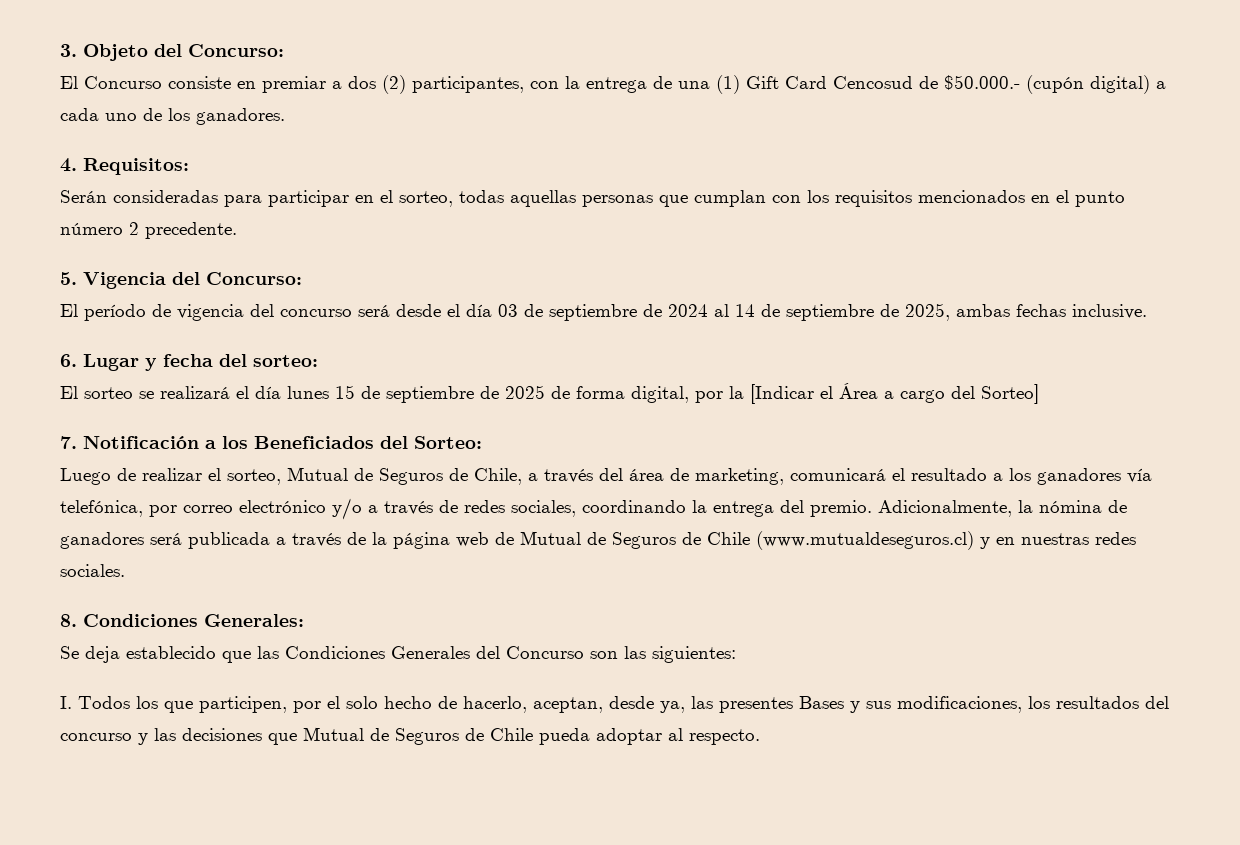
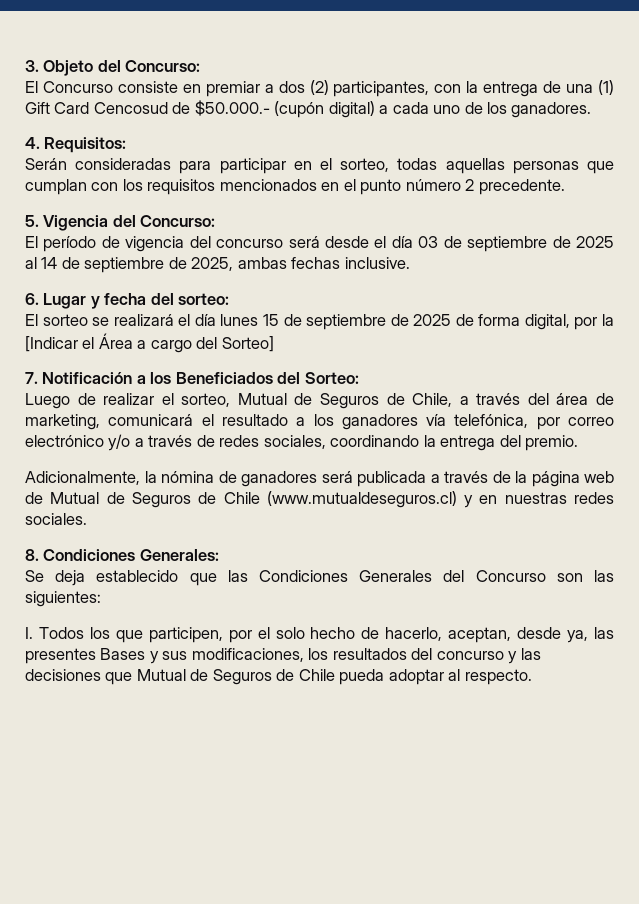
- El período de vigencia del concurso será desde el día 03 de septiembre de 2024 al 14 de septiembre de 2025, ambas fechas inclusive.
+ El período de vigencia del concurso será desde el día 03 de septiembre de 2025 al 14 de septiembre de 2025, ambas fechas inclusive.
- Luego de realizar el sorteo, Mutual de Seguros de Chile, a través del área de marketing, comunicará el resultado a los ganadores vía telefónica, por correo electrónico y/o a través de redes sociales, coordinando la entrega del premio. Adicionalmente, la nómina de ganadores será publicada a través de la página web de Mutual de Seguros de Chile (www.mutualdeseguros.cl) y en nuestras redes sociales.
+ Luego de realizar el sorteo, Mutual de Seguros de Chile, a través del área de marketing, comunicará el resultado a los ganadores vía telefónica, por correo electrónico y/o a través de redes sociales, coordinando la entrega del premio.
+ Adicionalmente, la nómina de ganadores será publicada a través de la página web de Mutual de Seguros de Chile (www.mutualdeseguros.cl) y en nuestras redes sociales.

